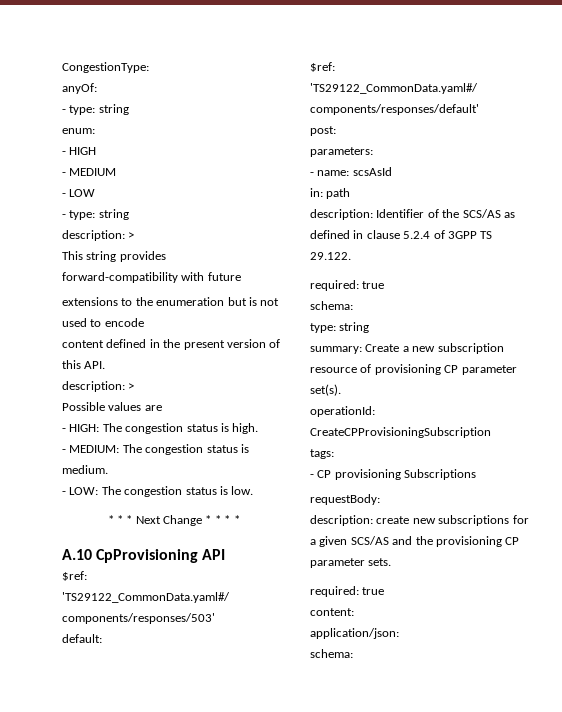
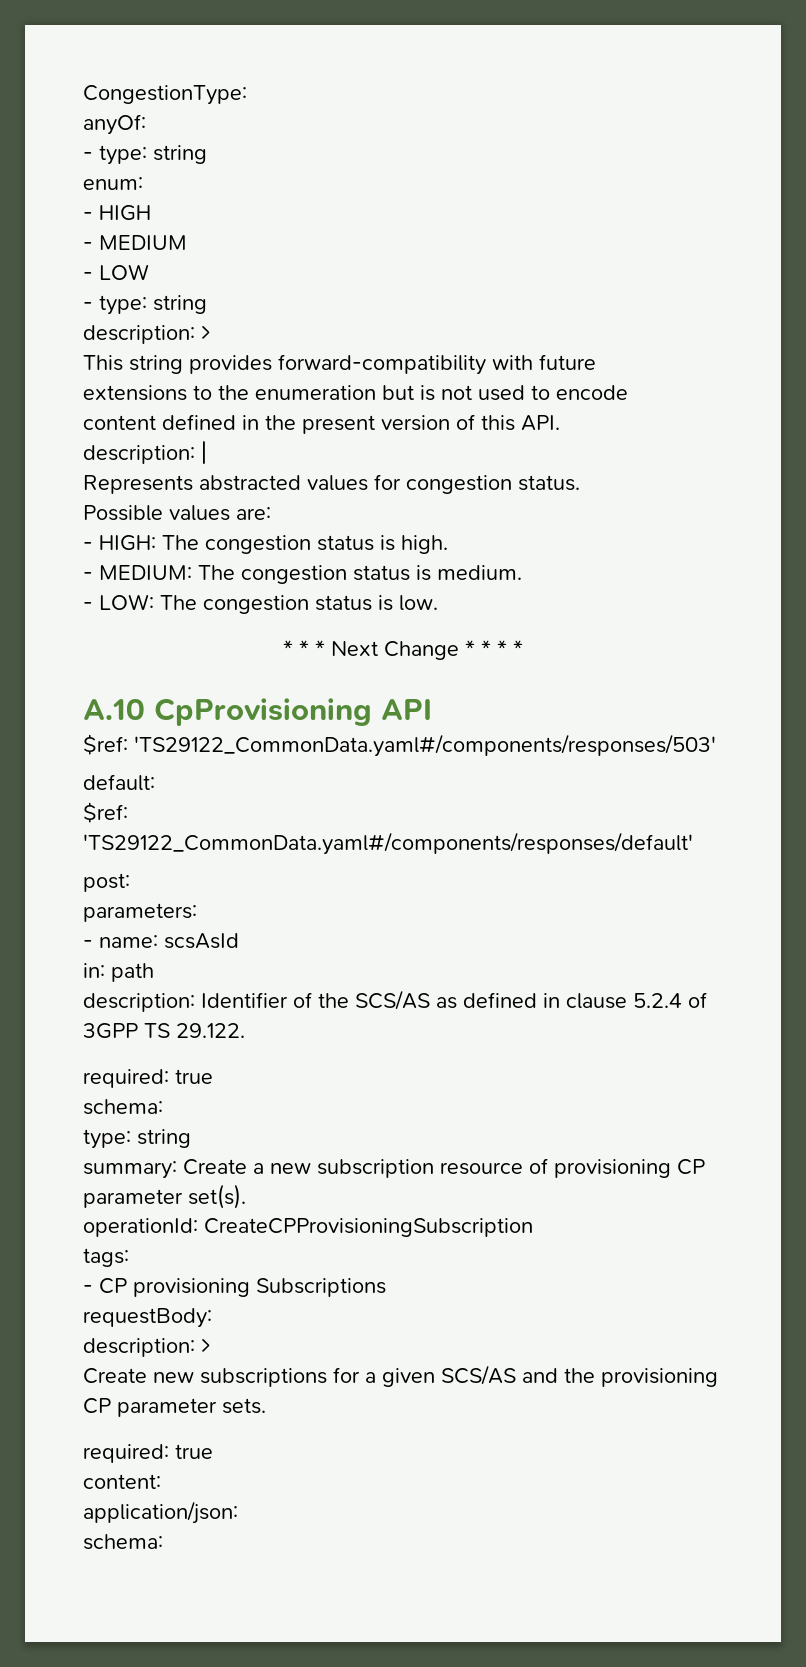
  content defined in the present version of this API.
- description: >
+ description: |
+ Represents abstracted values for congestion status.
- Possible values are
+ Possible values are:
  requestBody:
- description: create new subscriptions for a given SCS/AS and the provisioning CP parameter sets.
+ description: >
+ Create new subscriptions for a given SCS/AS and the provisioning CP parameter sets.

